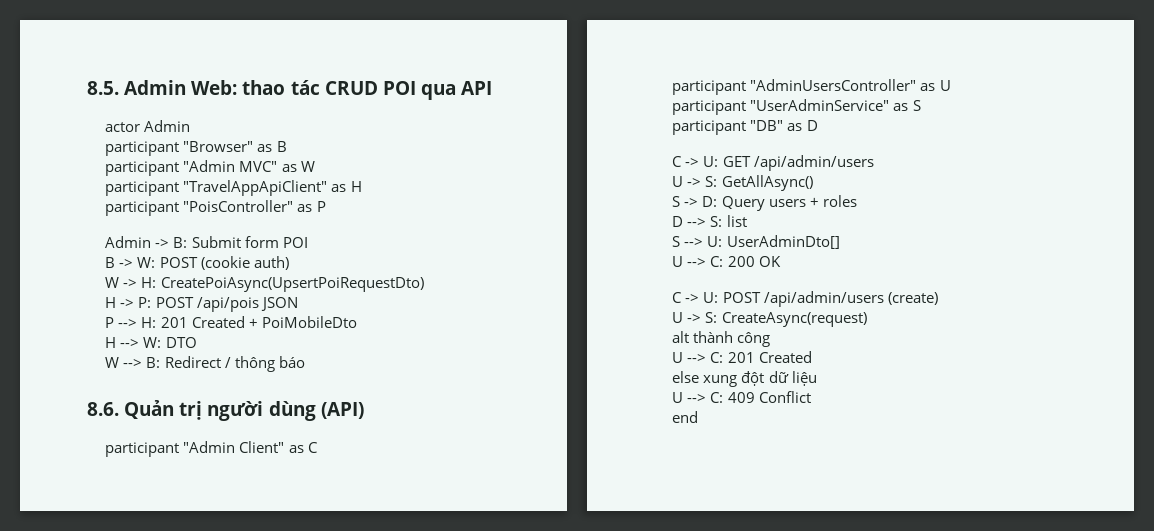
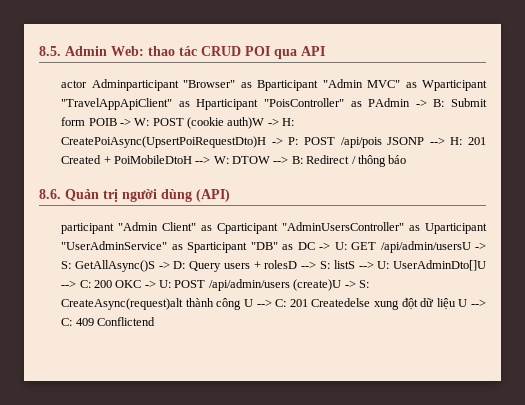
- actor Admin
- participant "Browser" as B
- participant "Admin MVC" as W
- participant "TravelAppApiClient" as H
- participant "PoisController" as P
- Admin -> B: Submit form POI
- B -> W: POST (cookie auth)
- W -> H: CreatePoiAsync(UpsertPoiRequestDto)
- H -> P: POST /api/pois JSON
- P --> H: 201 Created + PoiMobileDto
- H --> W: DTO
- W --> B: Redirect / thông báo
+ actor Adminparticipant "Browser" as Bparticipant "Admin MVC" as Wparticipant "TravelAppApiClient" as Hparticipant "PoisController" as PAdmin -> B: Submit form POIB -> W: POST (cookie auth)W -> H: CreatePoiAsync(UpsertPoiRequestDto)H -> P: POST /api/pois JSONP --> H: 201 Created + PoiMobileDtoH --> W: DTOW --> B: Redirect / thông báo
- participant "Admin Client" as C
- participant "AdminUsersController" as U
- participant "UserAdminService" as S
- participant "DB" as D
- C -> U: GET /api/admin/users
- U -> S: GetAllAsync()
- S -> D: Query users + roles
- D --> S: list
- S --> U: UserAdminDto[]
- U --> C: 200 OK
- C -> U: POST /api/admin/users (create)
- U -> S: CreateAsync(request)
- alt thành công
- U --> C: 201 Created
- else xung đột dữ liệu
- U --> C: 409 Conflict
- end
+ participant "Admin Client" as Cparticipant "AdminUsersController" as Uparticipant "UserAdminService" as Sparticipant "DB" as DC -> U: GET /api/admin/usersU -> S: GetAllAsync()S -> D: Query users + rolesD --> S: listS --> U: UserAdminDto[]U --> C: 200 OKC -> U: POST /api/admin/users (create)U -> S: CreateAsync(request)alt thành công U --> C: 201 Createdelse xung đột dữ liệu U --> C: 409 Conflictend

